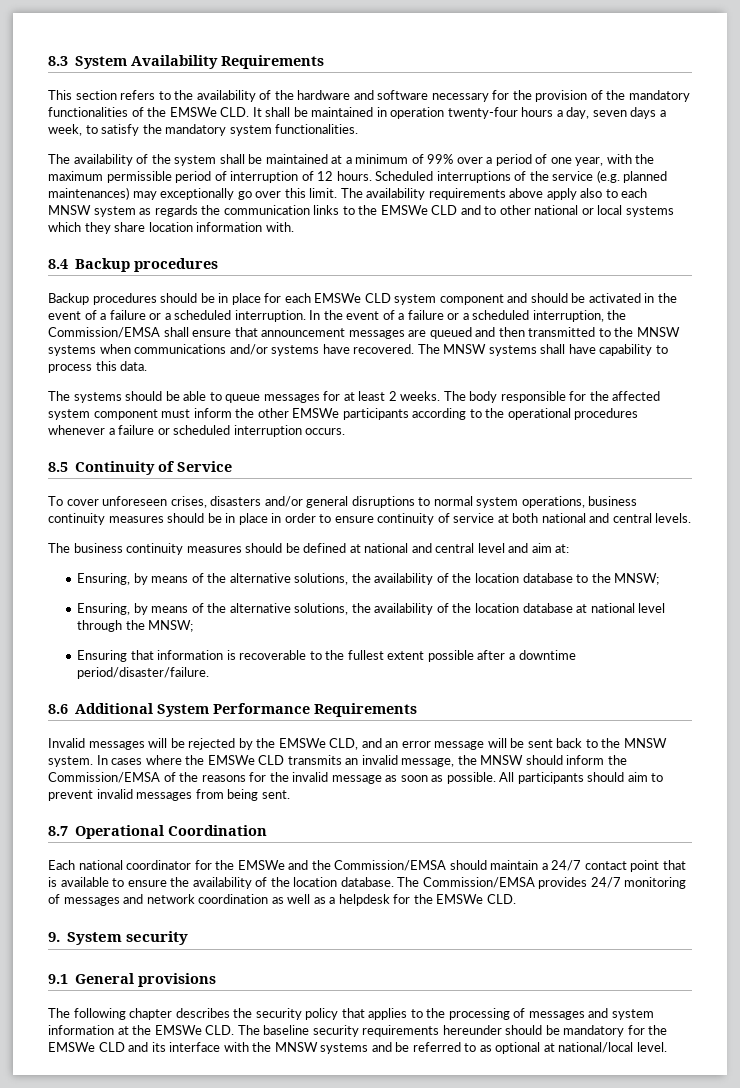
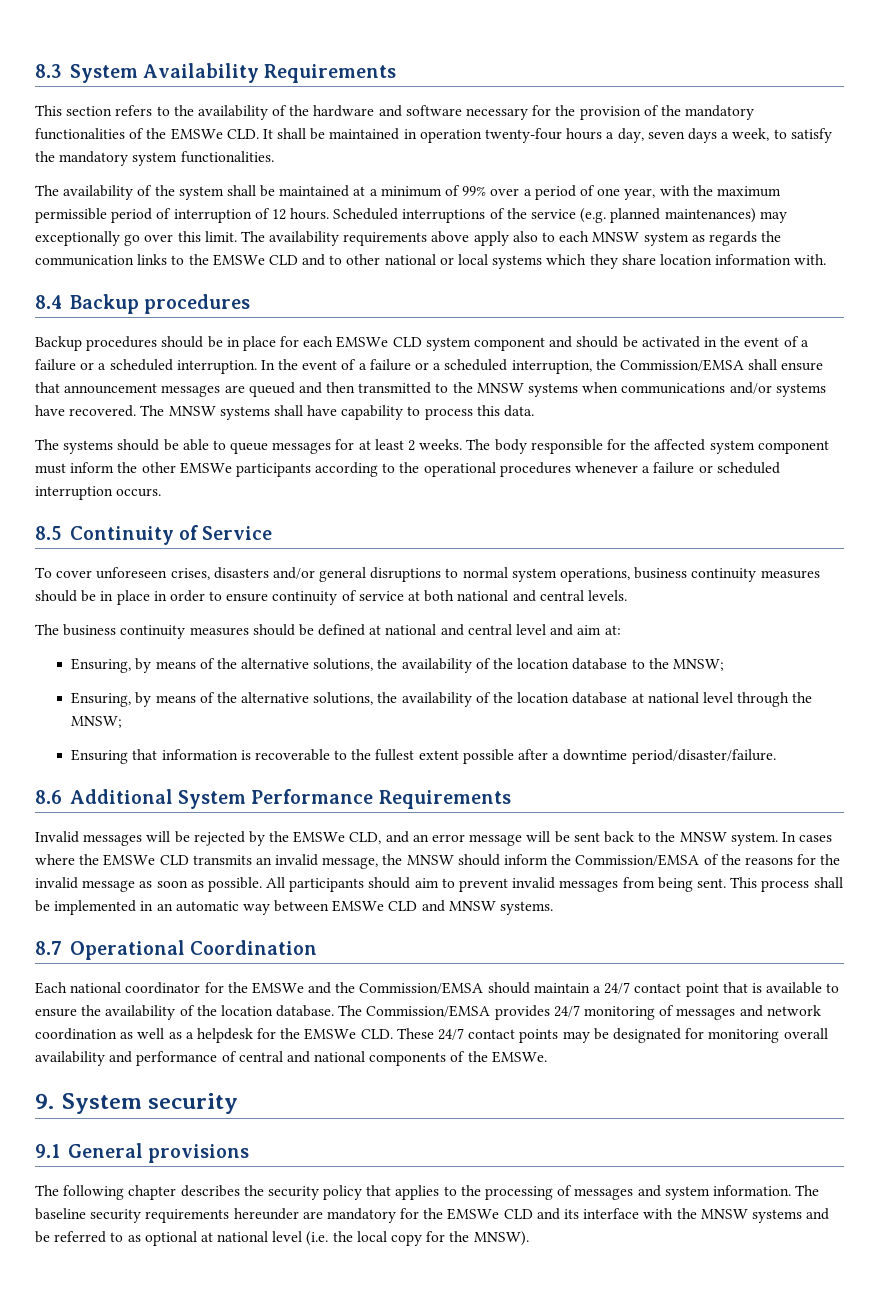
+ This process shall be implemented in an automatic way between EMSWe CLD and MNSW systems.
- The Commission/EMSA provides 24/7 monitoring of messages and network coordination as well as a helpdesk for the EMSWe CLD.
+ The Commission/EMSA provides 24/7 monitoring of messages and network coordination as well as a helpdesk for the EMSWe CLD. These 24/7 contact points may be designated for monitoring overall availability and performance of central and national components of the EMSWe.
- The following chapter describes the security policy that applies to the processing of messages and system information at the EMSWe CLD. The baseline security requirements hereunder should be mandatory for the EMSWe CLD and its interface with the MNSW systems and be referred to as optional at national/local level.
+ The following chapter describes the security policy that applies to the processing of messages and system information. The baseline security requirements hereunder are mandatory for the EMSWe CLD and its interface with the MNSW systems and be referred to as optional at national level (i.e. the local copy for the MNSW).

